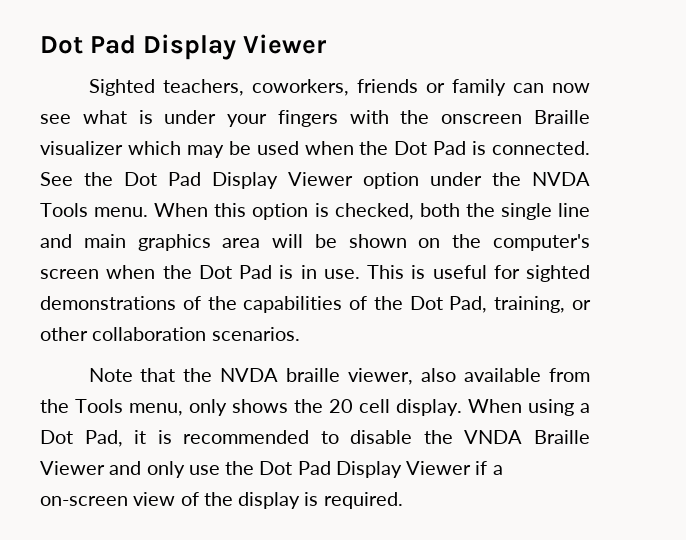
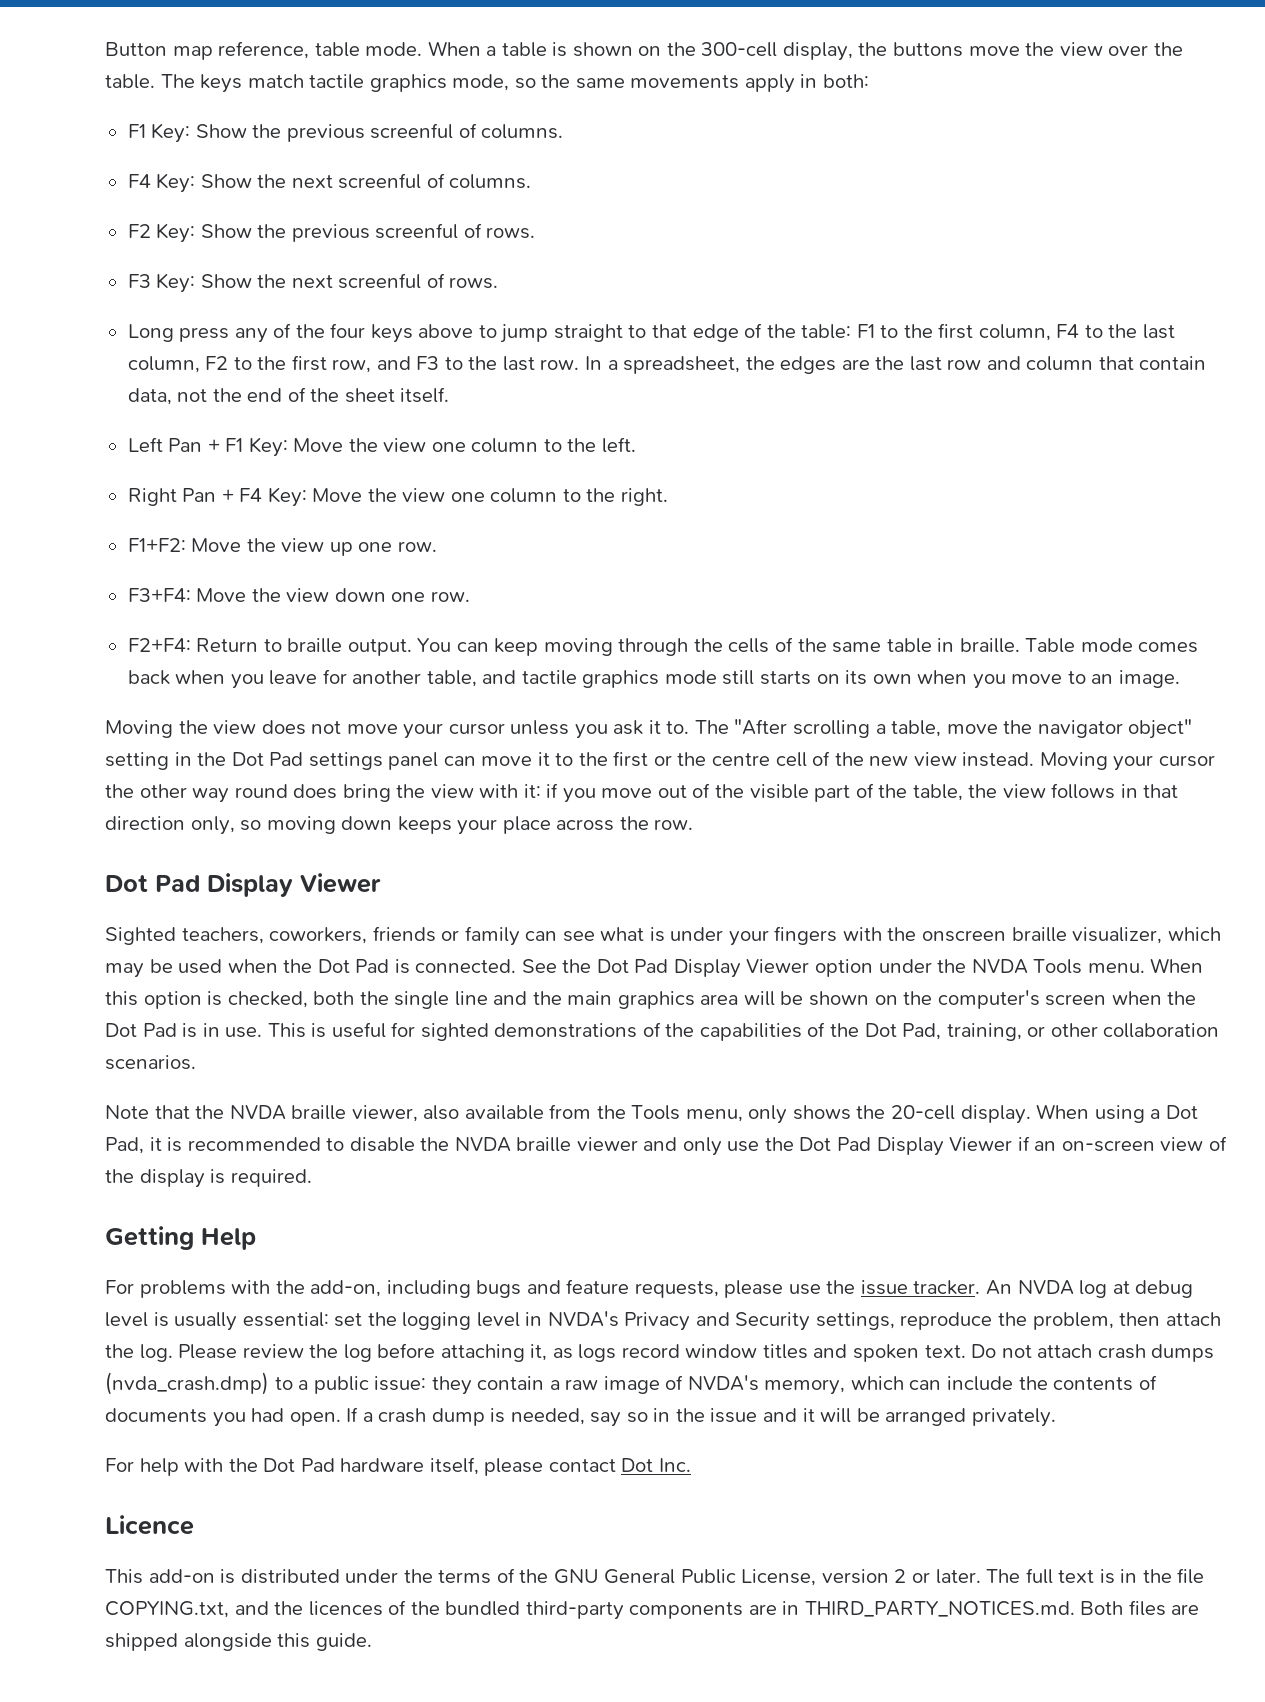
+ Button map reference, table mode. When a table is shown on the 300-cell display, the buttons move the view over the table. The keys match tactile graphics mode, so the same movements apply in both:
+ F1 Key: Show the previous screenful of columns.
+ F4 Key: Show the next screenful of columns.
+ F2 Key: Show the previous screenful of rows.
+ F3 Key: Show the next screenful of rows.
+ Long press any of the four keys above to jump straight to that edge of the table: F1 to the first column, F4 to the last column, F2 to the first row, and F3 to the last row. In a spreadsheet, the edges are the last row and column that contain data, not the end of the sheet itself.
+ Left Pan + F1 Key: Move the view one column to the left.
+ Right Pan + F4 Key: Move the view one column to the right.
+ F1+F2: Move the view up one row.
+ F3+F4: Move the view down one row.
+ F2+F4: Return to braille output. You can keep moving through the cells of the same table in braille. Table mode comes back when you leave for another table, and tactile graphics mode still starts on its own when you move to an image.
+ Moving the view does not move your cursor unless you ask it to. The "After scrolling a table, move the navigator object" setting in the Dot Pad settings panel can move it to the first or the centre cell of the new view instead. Moving your cursor the other way round does bring the view with it: if you move out of the visible part of the table, the view follows in that direction only, so moving down keeps your place across the row.
- Sighted teachers, coworkers, friends or family can now see what is under your fingers with the onscreen Braille visualizer which may be used when the Dot Pad is connected.
+ Sighted teachers, coworkers, friends or family can see what is under your fingers with the onscreen braille visualizer, which may be used when the Dot Pad is connected.
- When this option is checked, both the single line and main graphics area will be shown on the computer's screen when the Dot Pad is in use.
+ When this option is checked, both the single line and the main graphics area will be shown on the computer's screen when the Dot Pad is in use.
- Note that the NVDA braille viewer, also available from the Tools menu, only shows the 20 cell display.
+ Note that the NVDA braille viewer, also available from the Tools menu, only shows the 20-cell display.
- When using a Dot Pad, it is recommended to disable the VNDA Braille Viewer and only use the Dot Pad Display Viewer if a on-screen view of the display is required.
+ When using a Dot Pad, it is recommended to disable the NVDA braille viewer and only use the Dot Pad Display Viewer if an on-screen view of the display is required.
+ Getting Help
+ For problems with the add-on, including bugs and feature requests, please use the issue tracker. An NVDA log at debug level is usually essential: set the logging level in NVDA's Privacy and Security settings, reproduce the problem, then attach the log. Please review the log before attaching it, as logs record window titles and spoken text. Do not attach crash dumps (nvda_crash.dmp) to a public issue: they contain a raw image of NVDA's memory, which can include the contents of documents you had open. If a crash dump is needed, say so in the issue and it will be arranged privately.
+ For help with the Dot Pad hardware itself, please contact Dot Inc.
+ Licence
+ This add-on is distributed under the terms of the GNU General Public License, version 2 or later. The full text is in the file COPYING.txt, and the licences of the bundled third-party components are in THIRD_PARTY_NOTICES.md. Both files are shipped alongside this guide.

